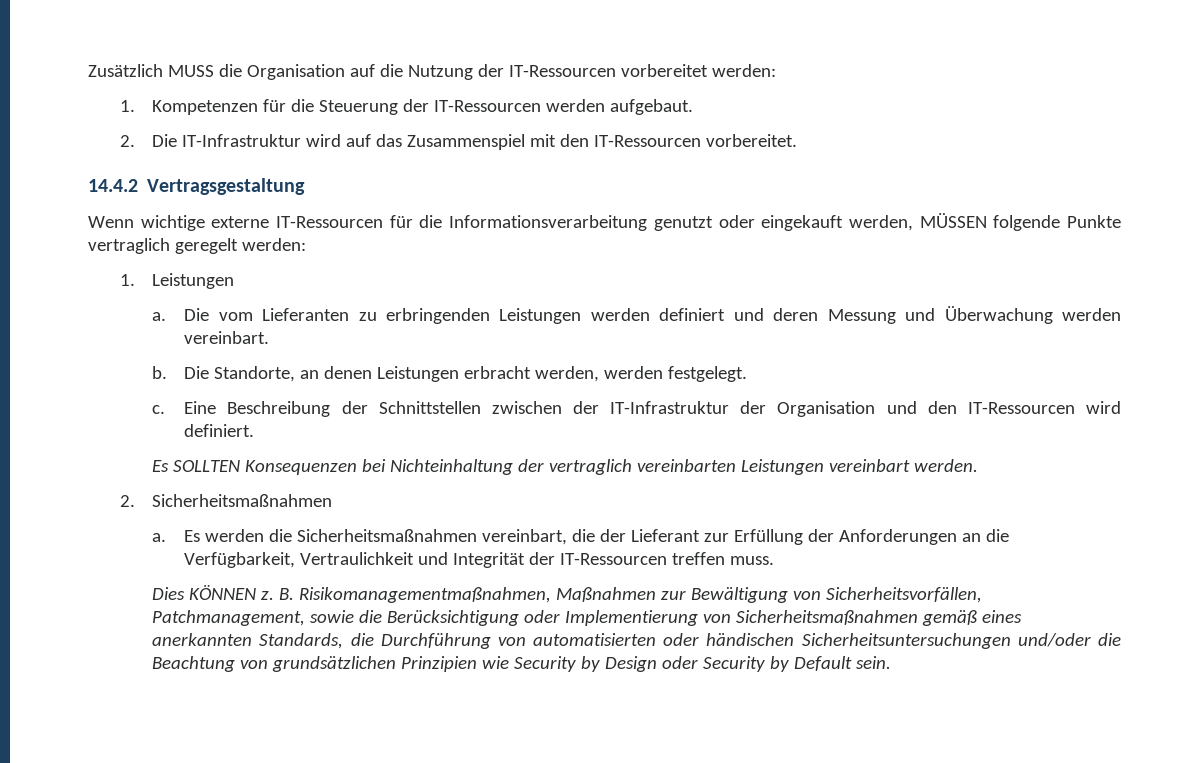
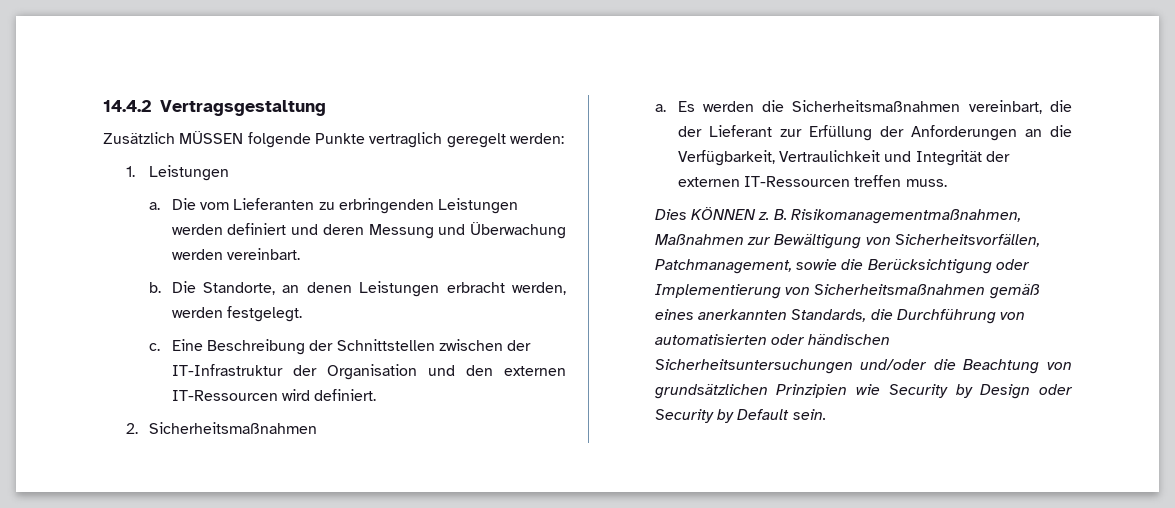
- Zusätzlich MUSS die Organisation auf die Nutzung der IT-Ressourcen vorbereitet werden:
- 1. Kompetenzen für die Steuerung der IT-Ressourcen werden aufgebaut.
- 2. Die IT-Infrastruktur wird auf das Zusammenspiel mit den IT-Ressourcen vorbereitet.
  14.4.2 Vertragsgestaltung
- Wenn wichtige externe IT-Ressourcen für die Informationsverarbeitung genutzt oder eingekauft werden, MÜSSEN folgende Punkte vertraglich geregelt werden:
+ Zusätzlich MÜSSEN folgende Punkte vertraglich geregelt werden:
- Eine Beschreibung der Schnittstellen zwischen der IT-Infrastruktur der Organisation und den IT-Ressourcen wird definiert.
+ Eine Beschreibung der Schnittstellen zwischen der IT-Infrastruktur der Organisation und den externen IT-Ressourcen wird definiert.
- Es SOLLTEN Konsequenzen bei Nichteinhaltung der vertraglich vereinbarten Leistungen vereinbart werden.
- Es werden die Sicherheitsmaßnahmen vereinbart, die der Lieferant zur Erfüllung der Anforderungen an die Verfügbarkeit, Vertraulichkeit und Integrität der IT-Ressourcen treffen muss.
+ Es werden die Sicherheitsmaßnahmen vereinbart, die der Lieferant zur Erfüllung der Anforderungen an die Verfügbarkeit, Vertraulichkeit und Integrität der externen IT-Ressourcen treffen muss.

